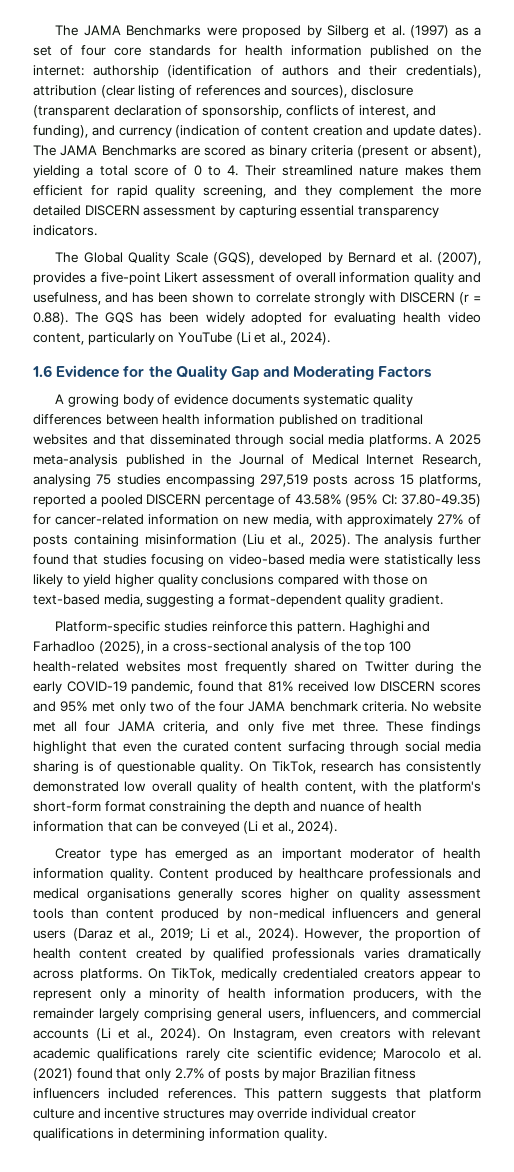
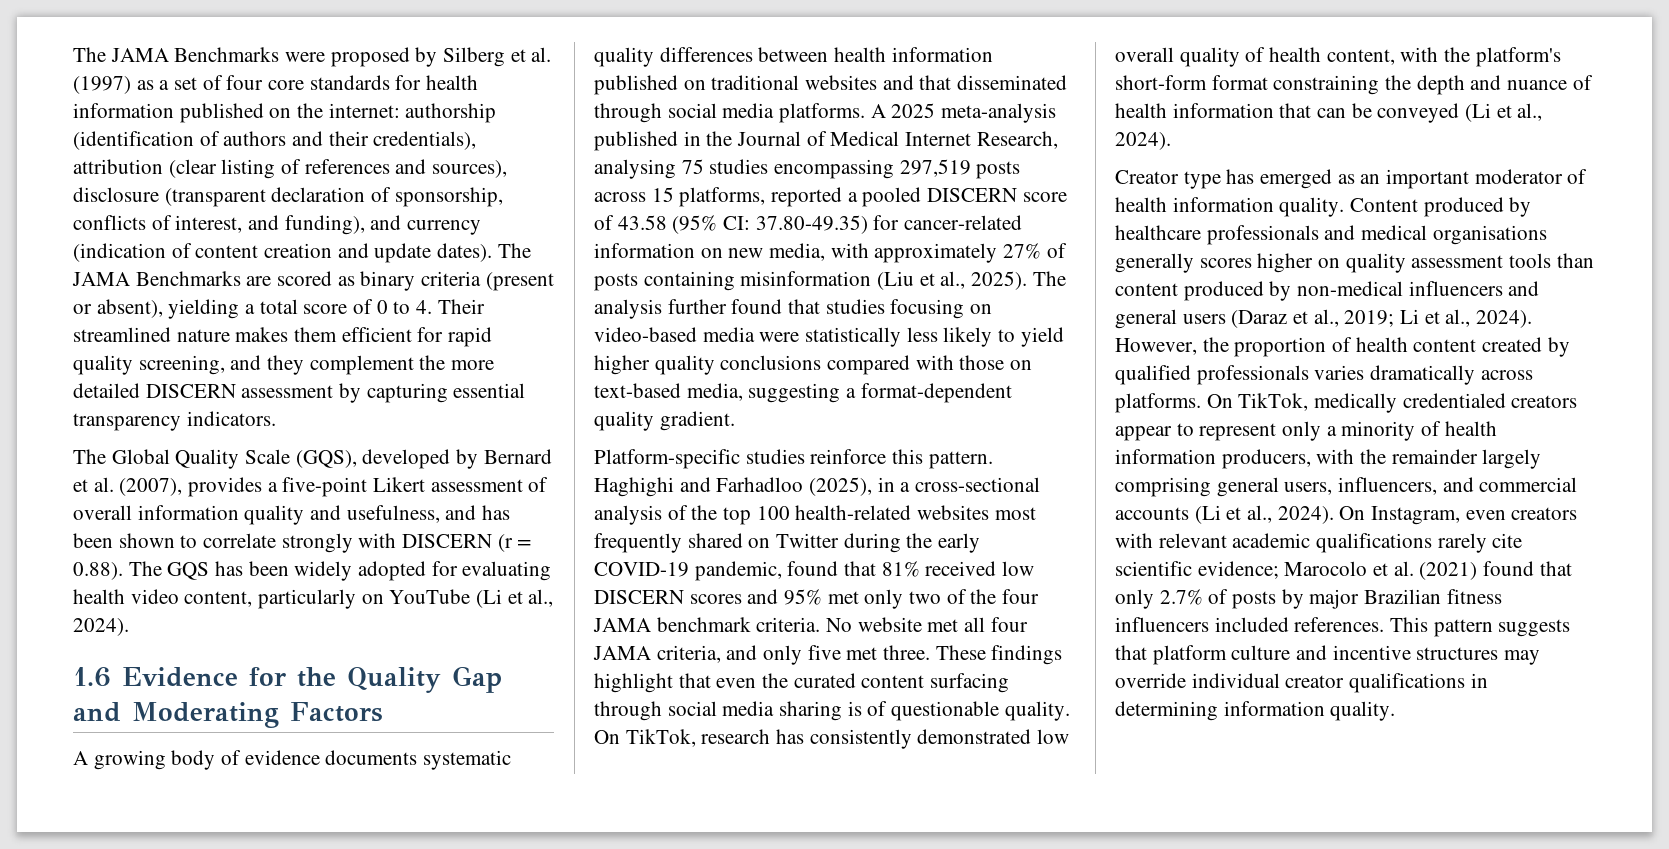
- A 2025 meta-analysis published in the Journal of Medical Internet Research, analysing 75 studies encompassing 297,519 posts across 15 platforms, reported a pooled DISCERN percentage of 43.58% (95% CI: 37.80-49.35) for cancer-related information on new media, with approximately 27% of posts containing misinformation (Liu et al., 2025).
+ A 2025 meta-analysis published in the Journal of Medical Internet Research, analysing 75 studies encompassing 297,519 posts across 15 platforms, reported a pooled DISCERN score of 43.58 (95% CI: 37.80-49.35) for cancer-related information on new media, with approximately 27% of posts containing misinformation (Liu et al., 2025).

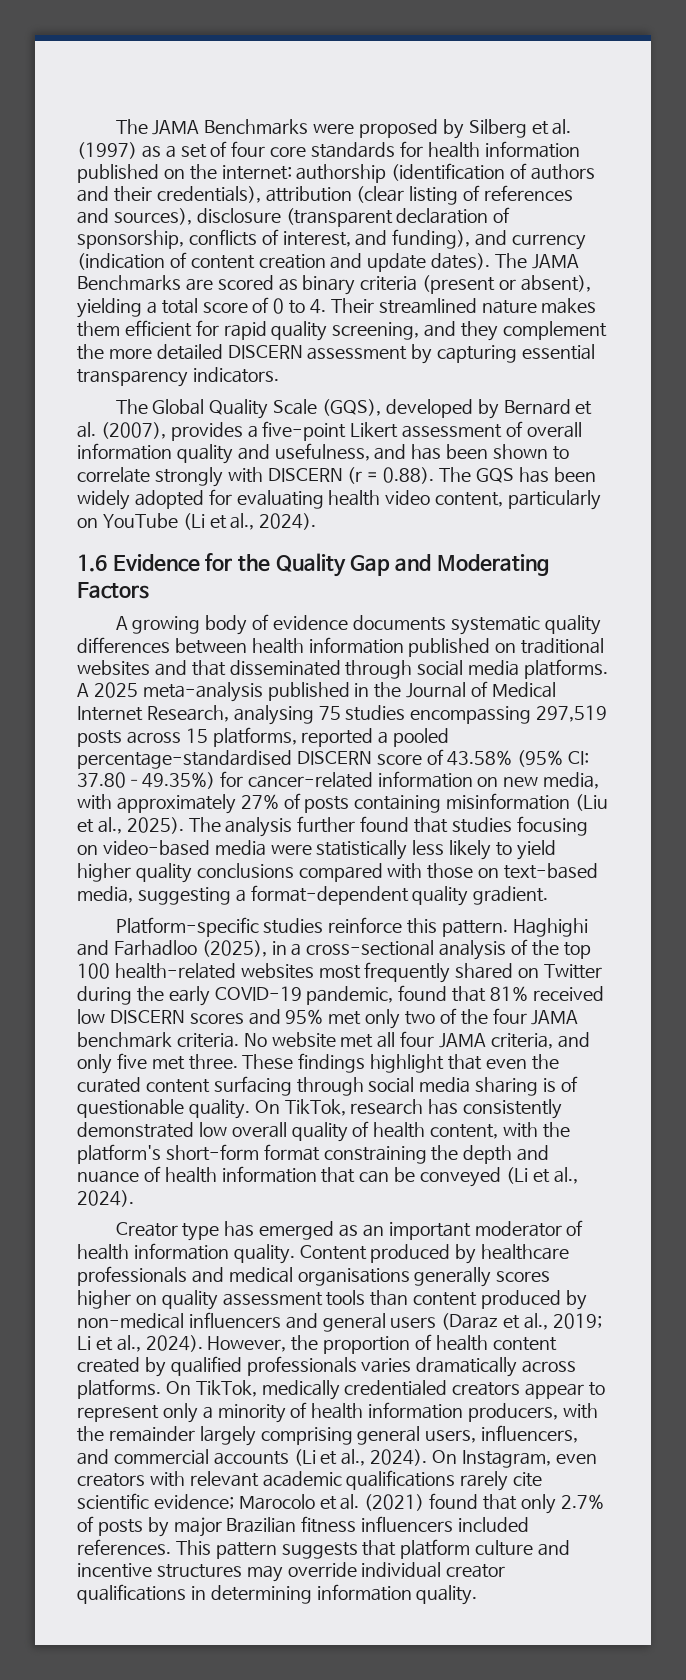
- A 2025 meta-analysis published in the Journal of Medical Internet Research, analysing 75 studies encompassing 297,519 posts across 15 platforms, reported a pooled DISCERN score of 43.58 (95% CI: 37.80-49.35) for cancer-related information on new media, with approximately 27% of posts containing misinformation (Liu et al., 2025).
+ A 2025 meta-analysis published in the Journal of Medical Internet Research, analysing 75 studies encompassing 297,519 posts across 15 platforms, reported a pooled percentage-standardised DISCERN score of 43.58% (95% CI: 37.80–49.35%) for cancer-related information on new media, with approximately 27% of posts containing misinformation (Liu et al., 2025).

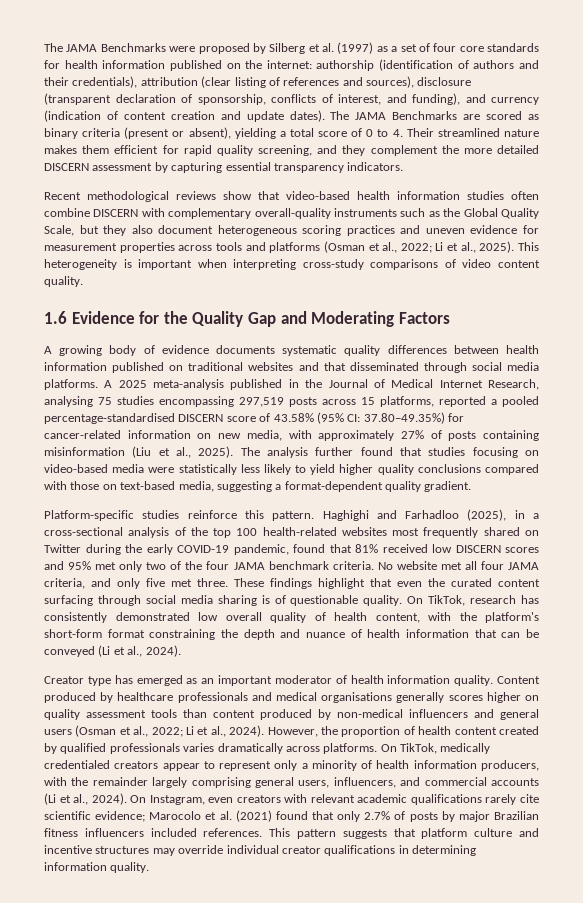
- The Global Quality Scale (GQS), developed by Bernard et al. (2007), provides a five-point Likert assessment of overall information quality and usefulness, and has been shown to correlate strongly with DISCERN (r = 0.88). The GQS has been widely adopted for evaluating health video content, particularly on YouTube (Li et al., 2024).
+ Recent methodological reviews show that video-based health information studies often combine DISCERN with complementary overall-quality instruments such as the Global Quality Scale, but they also document heterogeneous scoring practices and uneven evidence for measurement properties across tools and platforms (Osman et al., 2022; Li et al., 2025). This heterogeneity is important when interpreting cross-study comparisons of video content quality.
- Content produced by healthcare professionals and medical organisations generally scores higher on quality assessment tools than content produced by non-medical influencers and general users (Daraz et al., 2019; Li et al., 2024).
+ Content produced by healthcare professionals and medical organisations generally scores higher on quality assessment tools than content produced by non-medical influencers and general users (Osman et al., 2022; Li et al., 2024).

